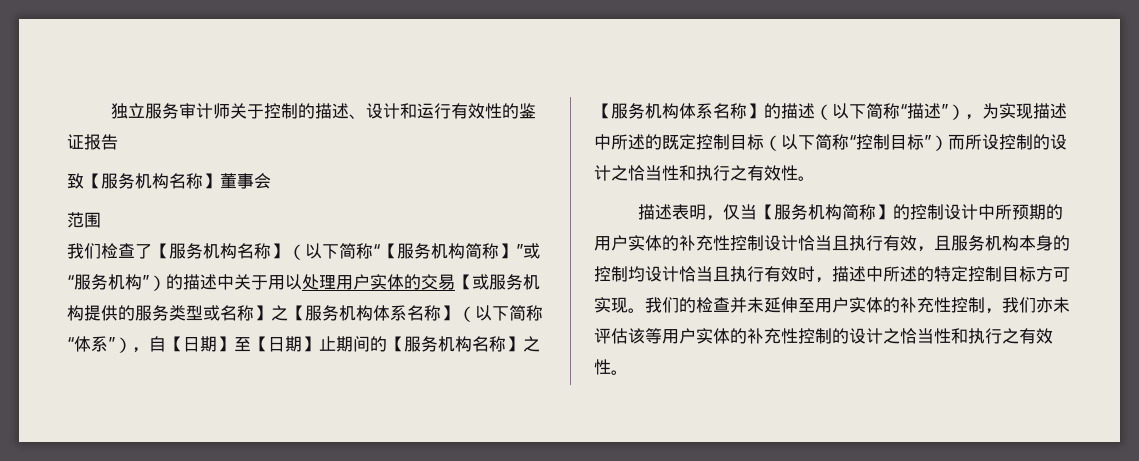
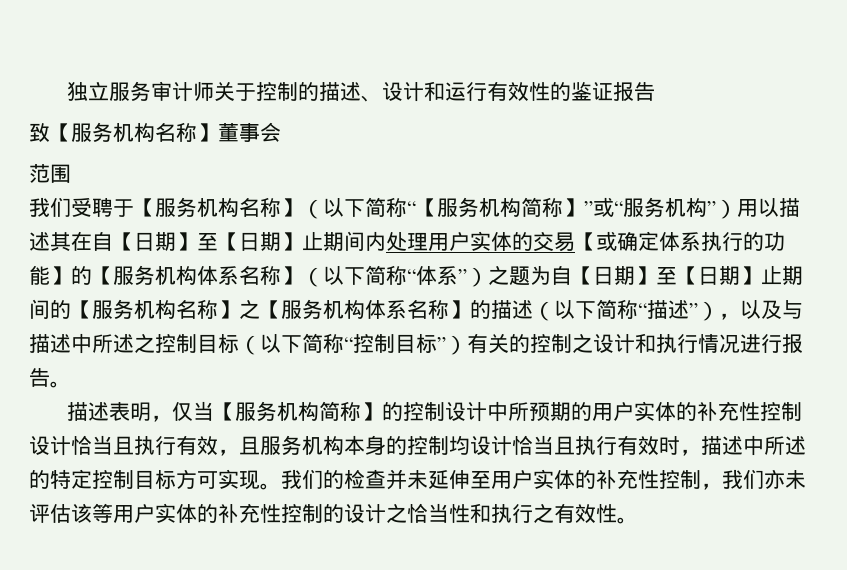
- 我们检查了【服务机构名称】（以下简称“【服务机构简称】”或“服务机构”）的描述中关于用以处理用户实体的交易【或服务机构提供的服务类型或名称】之【服务机构体系名称】（以下简称“体系”），自【日期】至【日期】止期间的【服务机构名称】之【服务机构体系名称】的描述（以下简称“描述”），为实现描述中所述的既定控制目标（以下简称“控制目标”）而所设控制的设计之恰当性和执行之有效性。
+ 我们受聘于【服务机构名称】（以下简称“【服务机构简称】”或“服务机构”）用以描述其在自【日期】至【日期】止期间内处理用户实体的交易【或确定体系执行的功能】的【服务机构体系名称】（以下简称“体系”）之题为自【日期】至【日期】止期间的【服务机构名称】之【服务机构体系名称】的描述（以下简称“描述”），以及与描述中所述之控制目标（以下简称“控制目标”）有关的控制之设计和执行情况进行报告。

